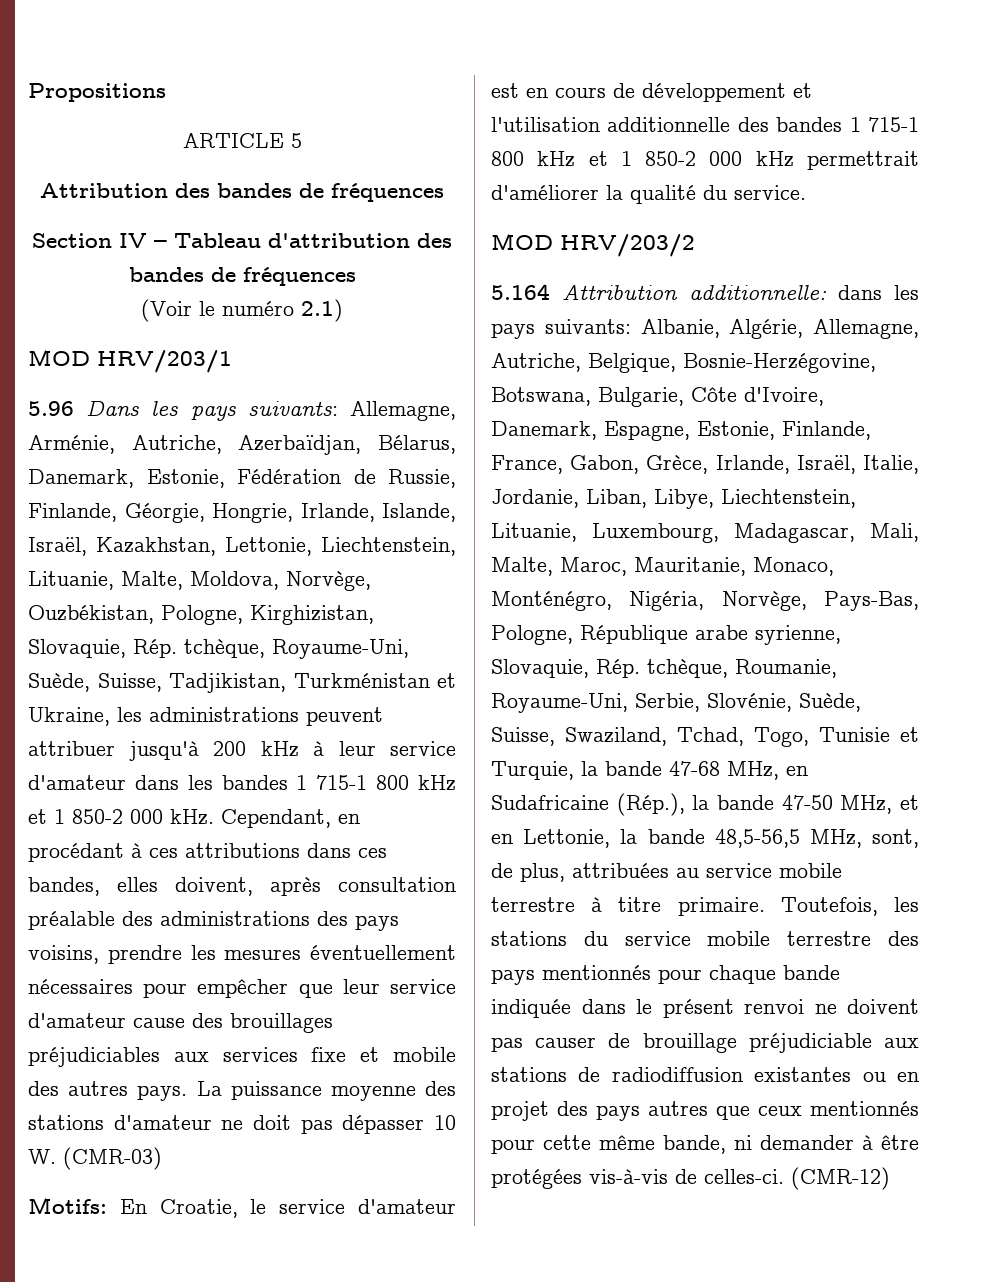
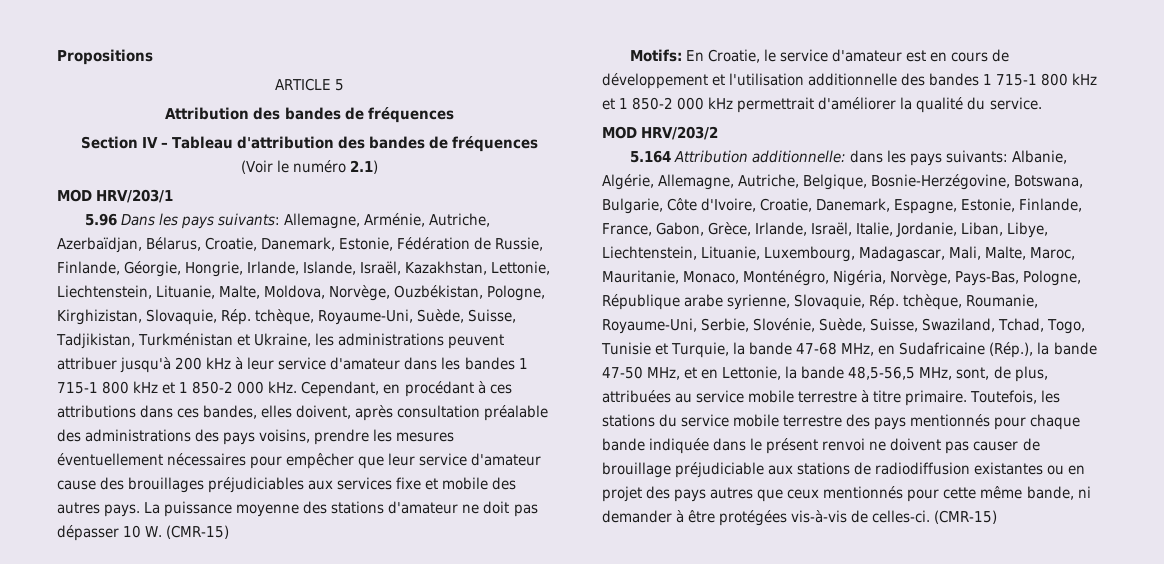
- Allemagne, Arménie, Autriche, Azerbaïdjan, Bélarus, Danemark, Estonie, Fédération de Russie, Finlande, Géorgie, Hongrie, Irlande, Islande, Israël, Kazakhstan, Lettonie, Liechtenstein, Lituanie, Malte, Moldova, Norvège, Ouzbékistan, Pologne, Kirghizistan, Slovaquie, Rép. tchèque, Royaume-Uni, Suède, Suisse, Tadjikistan, Turkménistan et Ukraine, les administrations peuvent attribuer jusqu'à 200 kHz à leur service d'amateur dans les bandes 1 715-1 800 kHz et 1 850-2 000 kHz.
+ Allemagne, Arménie, Autriche, Azerbaïdjan, Bélarus, Croatie, Danemark, Estonie, Fédération de Russie, Finlande, Géorgie, Hongrie, Irlande, Islande, Israël, Kazakhstan, Lettonie, Liechtenstein, Lituanie, Malte, Moldova, Norvège, Ouzbékistan, Pologne, Kirghizistan, Slovaquie, Rép. tchèque, Royaume-Uni, Suède, Suisse, Tadjikistan, Turkménistan et Ukraine, les administrations peuvent attribuer jusqu'à 200 kHz à leur service d'amateur dans les bandes 1 715-1 800 kHz et 1 850-2 000 kHz.
- La puissance moyenne des stations d'amateur ne doit pas dépasser 10 W. (CMR-03)
+ La puissance moyenne des stations d'amateur ne doit pas dépasser 10 W. (CMR-15)
- Albanie, Algérie, Allemagne, Autriche, Belgique, Bosnie-Herzégovine, Botswana, Bulgarie, Côte d'Ivoire, Danemark, Espagne, Estonie, Finlande, France, Gabon, Grèce, Irlande, Israël, Italie, Jordanie, Liban, Libye, Liechtenstein, Lituanie, Luxembourg, Madagascar, Mali, Malte, Maroc, Mauritanie, Monaco, Monténégro, Nigéria, Norvège, Pays-Bas, Pologne, République arabe syrienne, Slovaquie, Rép. tchèque, Roumanie, Royaume-Uni, Serbie, Slovénie, Suède, Suisse, Swaziland, Tchad, Togo, Tunisie et Turquie, la bande 47-68 MHz, en Sudafricaine (Rép.), la bande 47-50 MHz, et en Lettonie, la bande 48,5-56,5 MHz, sont, de plus, attribuées au service mobile terrestre à titre primaire.
+ Albanie, Algérie, Allemagne, Autriche, Belgique, Bosnie-Herzégovine, Botswana, Bulgarie, Côte d'Ivoire, Croatie, Danemark, Espagne, Estonie, Finlande, France, Gabon, Grèce, Irlande, Israël, Italie, Jordanie, Liban, Libye, Liechtenstein, Lituanie, Luxembourg, Madagascar, Mali, Malte, Maroc, Mauritanie, Monaco, Monténégro, Nigéria, Norvège, Pays-Bas, Pologne, République arabe syrienne, Slovaquie, Rép. tchèque, Roumanie, Royaume-Uni, Serbie, Slovénie, Suède, Suisse, Swaziland, Tchad, Togo, Tunisie et Turquie, la bande 47-68 MHz, en Sudafricaine (Rép.), la bande 47-50 MHz, et en Lettonie, la bande 48,5-56,5 MHz, sont, de plus, attribuées au service mobile terrestre à titre primaire.
- Toutefois, les stations du service mobile terrestre des pays mentionnés pour chaque bande indiquée dans le présent renvoi ne doivent pas causer de brouillage préjudiciable aux stations de radiodiffusion existantes ou en projet des pays autres que ceux mentionnés pour cette même bande, ni demander à être protégées vis-à-vis de celles-ci. (CMR-12)
+ Toutefois, les stations du service mobile terrestre des pays mentionnés pour chaque bande indiquée dans le présent renvoi ne doivent pas causer de brouillage préjudiciable aux stations de radiodiffusion existantes ou en projet des pays autres que ceux mentionnés pour cette même bande, ni demander à être protégées vis-à-vis de celles-ci. (CMR-15)

